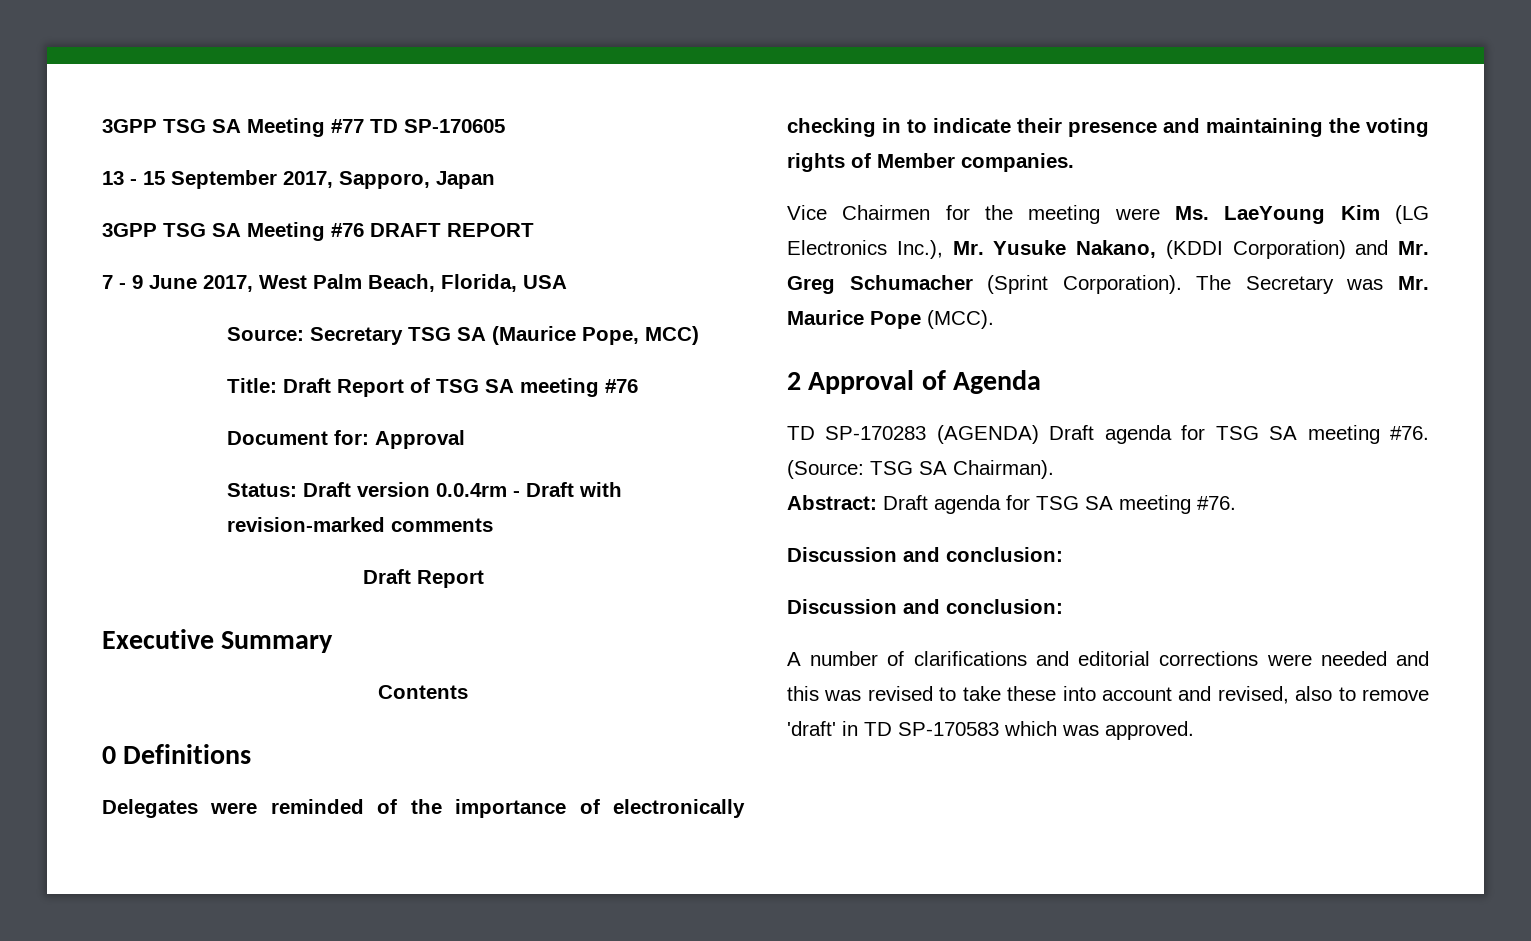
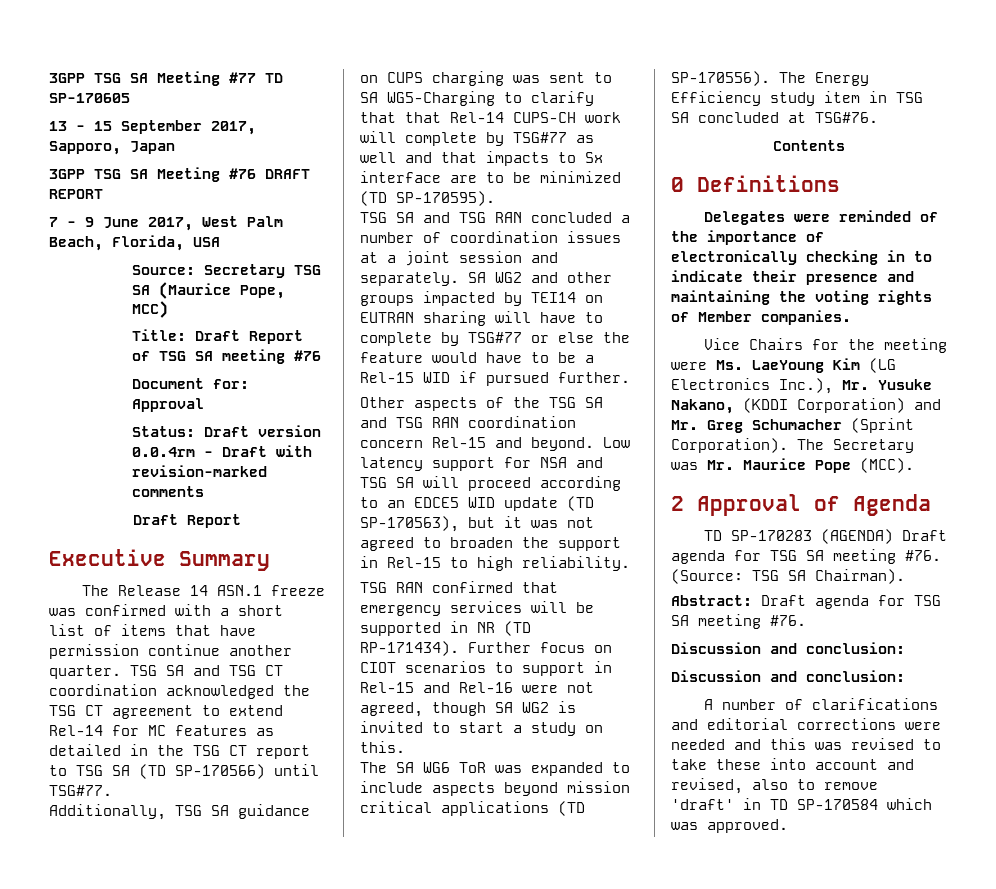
+ The Release 14 ASN.1 freeze was confirmed with a short list of items that have permission continue another quarter. TSG SA and TSG CT coordination acknowledged the TSG CT agreement to extend Rel-14 for MC features as detailed in the TSG CT report to TSG SA (TD SP-170566) until TSG#77.
+ Additionally, TSG SA guidance on CUPS charging was sent to SA WG5-Charging to clarify that that Rel-14 CUPS-CH work will complete by TSG#77 as well and that impacts to Sx interface are to be minimized (TD SP-170595).
+ TSG SA and TSG RAN concluded a number of coordination issues at a joint session and separately. SA WG2 and other groups impacted by TEI14 on EUTRAN sharing will have to complete by TSG#77 or else the feature would have to be a Rel-15 WID if pursued further.
+ Other aspects of the TSG SA and TSG RAN coordination concern Rel-15 and beyond. Low latency support for NSA and TSG SA will proceed according to an EDCE5 WID update (TD SP-170563), but it was not agreed to broaden the support in Rel-15 to high reliability.
+ TSG RAN confirmed that emergency services will be supported in NR (TD RP-171434). Further focus on CIOT scenarios to support in Rel-15 and Rel-16 were not agreed, though SA WG2 is invited to start a study on this.
+ The SA WG6 ToR was expanded to include aspects beyond mission critical applications (TD SP-170556). The Energy Efficiency study item in TSG SA concluded at TSG#76.
- Vice Chairmen for the meeting were Ms. LaeYoung Kim (LG Electronics Inc.), Mr. Yusuke Nakano, (KDDI Corporation) and Mr. Greg Schumacher (Sprint Corporation).
+ Vice Chairs for the meeting were Ms. LaeYoung Kim (LG Electronics Inc.), Mr. Yusuke Nakano, (KDDI Corporation) and Mr. Greg Schumacher (Sprint Corporation).
- A number of clarifications and editorial corrections were needed and this was revised to take these into account and revised, also to remove 'draft' in TD SP-170583 which was approved.
+ A number of clarifications and editorial corrections were needed and this was revised to take these into account and revised, also to remove 'draft' in TD SP-170584 which was approved.

